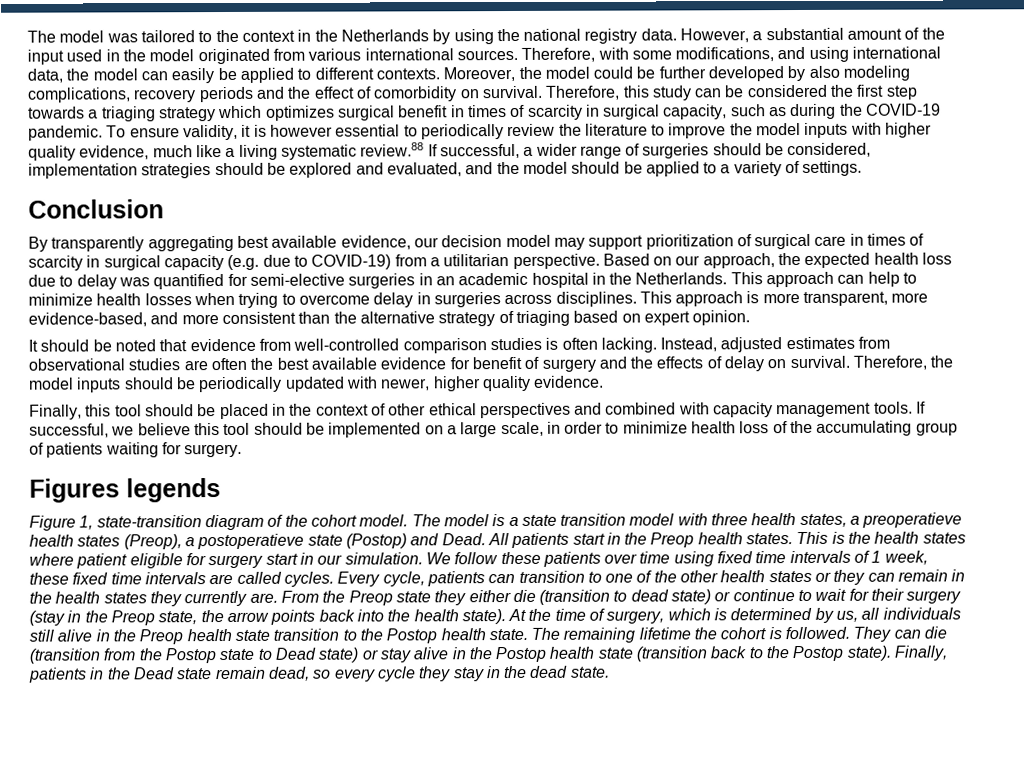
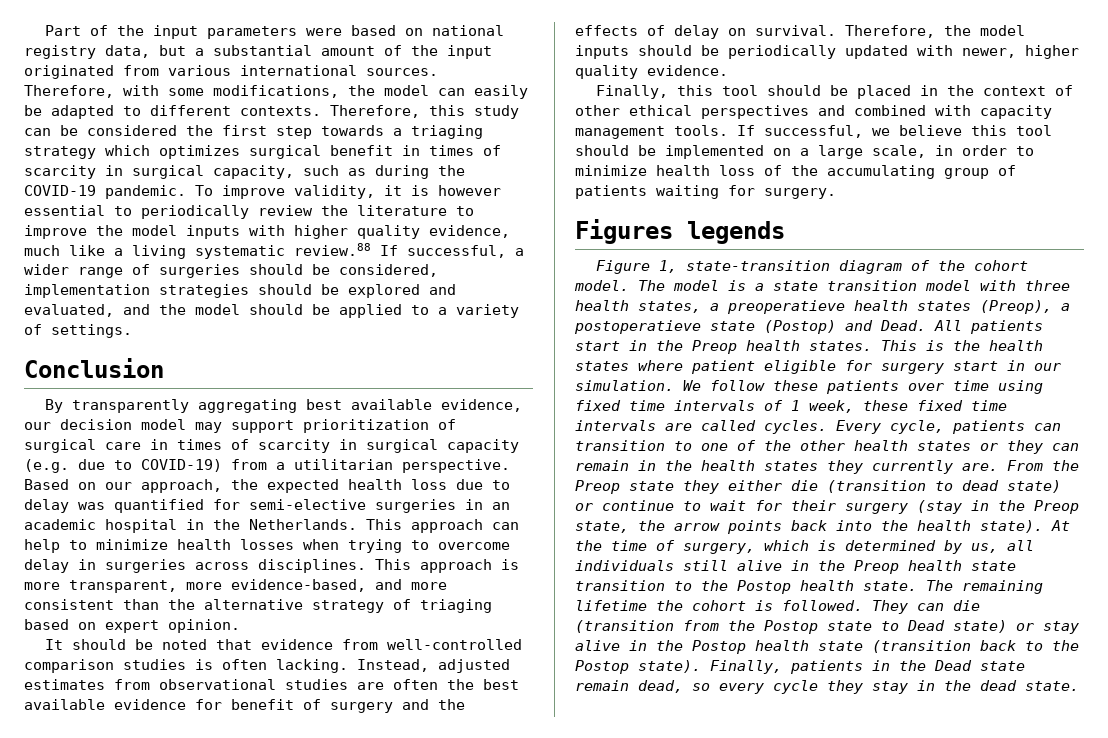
- The model was tailored to the context in the Netherlands by using the national registry data. However, a substantial amount of the input used in the model originated from various international sources.
+ Part of the input parameters were based on national registry data, but a substantial amount of the input originated from various international sources.
- Therefore, with some modifications, and using international data, the model can easily be applied to different contexts.
+ Therefore, with some modifications, the model can easily be adapted to different contexts.
- Moreover, the model could be further developed by also modeling complications, recovery periods and the effect of comorbidity on survival.
- To ensure validity, it is however essential to periodically review the literature to improve the model inputs with higher quality evidence, much like a living systematic review.88 If successful, a wider range of surgeries should be considered, implementation strategies should be explored and evaluated, and the model should be applied to a variety of settings.
+ To improve validity, it is however essential to periodically review the literature to improve the model inputs with higher quality evidence, much like a living systematic review.88 If successful, a wider range of surgeries should be considered, implementation strategies should be explored and evaluated, and the model should be applied to a variety of settings.

